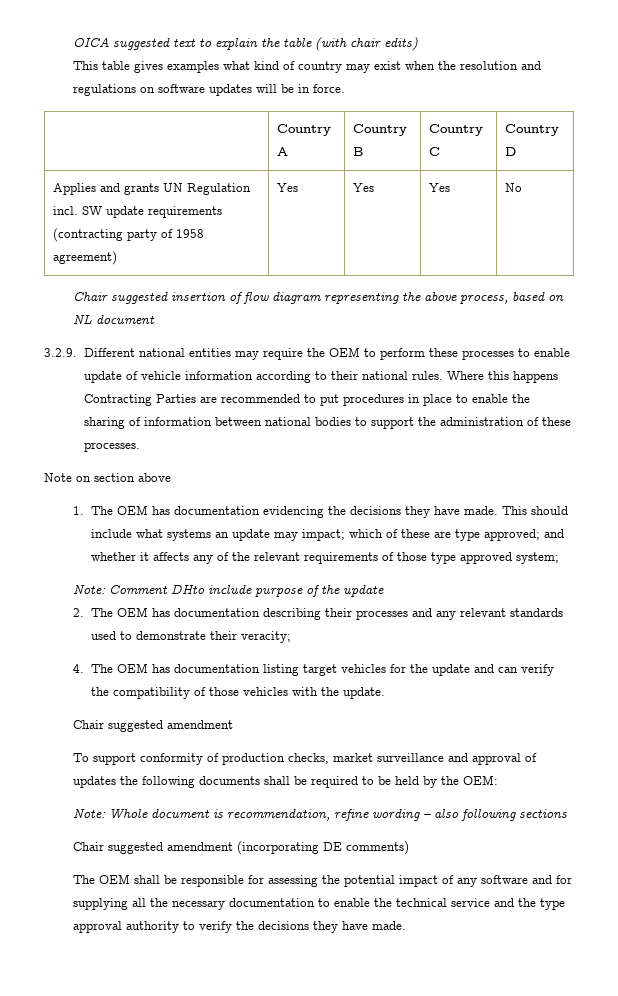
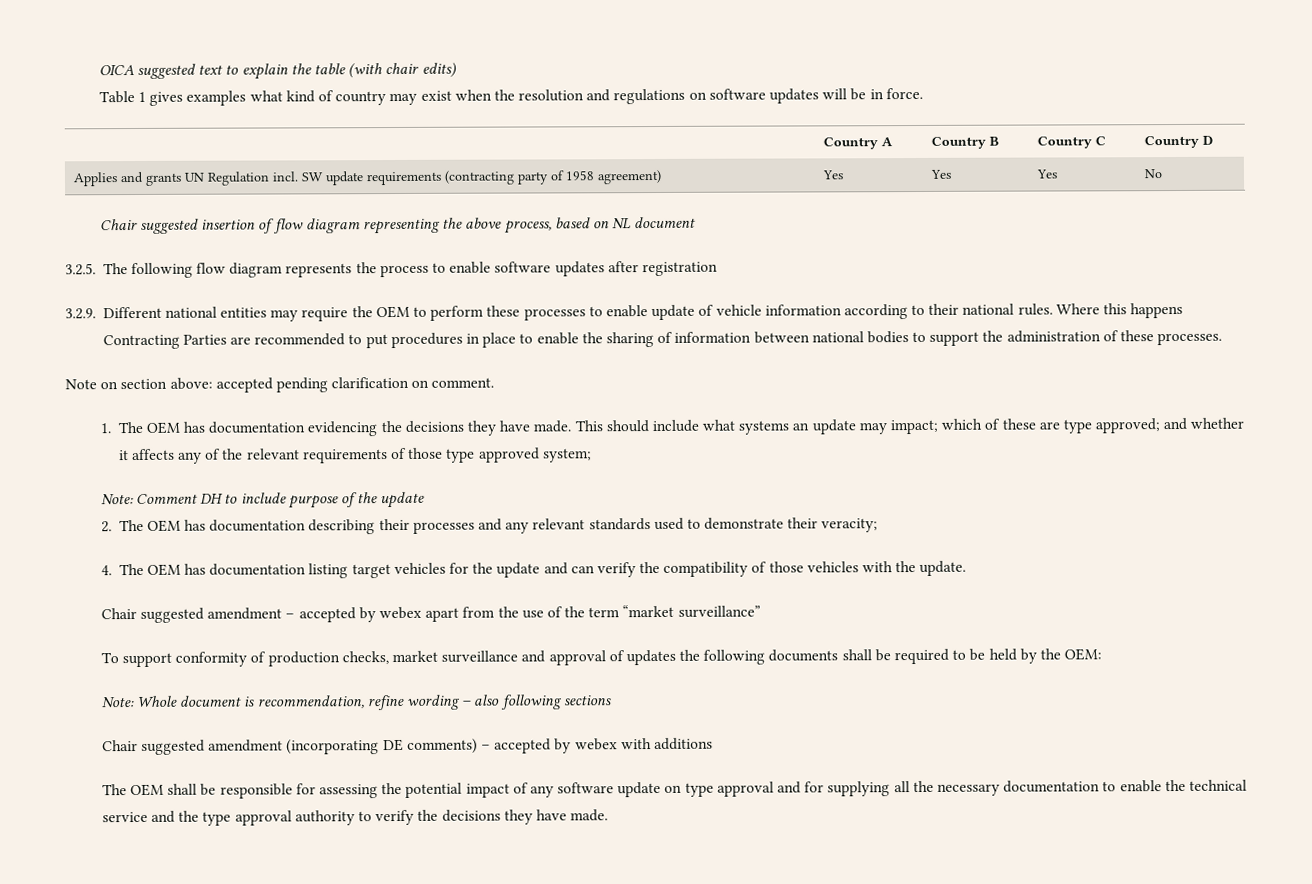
- This table gives examples what kind of country may exist when the resolution and regulations on software updates will be in force.
+ Table 1 gives examples what kind of country may exist when the resolution and regulations on software updates will be in force.
+ 3.2.5. The following flow diagram represents the process to enable software updates after registration
- Note on section above
+ Note on section above: accepted pending clarification on comment.
- Note: Comment DHto include purpose of the update
+ Note: Comment DH to include purpose of the update
  4. The OEM has documentation listing target vehicles for the update and can verify the compatibility of those vehicles with the update.
- Chair suggested amendment
+ Chair suggested amendment – accepted by webex apart from the use of the term “market surveillance”
- Chair suggested amendment (incorporating DE comments)
+ Chair suggested amendment (incorporating DE comments) – accepted by webex with additions
- The OEM shall be responsible for assessing the potential impact of any software and for supplying all the necessary documentation to enable the technical service and the type approval authority to verify the decisions they have made.
+ The OEM shall be responsible for assessing the potential impact of any software update on type approval and for supplying all the necessary documentation to enable the technical service and the type approval authority to verify the decisions they have made.

